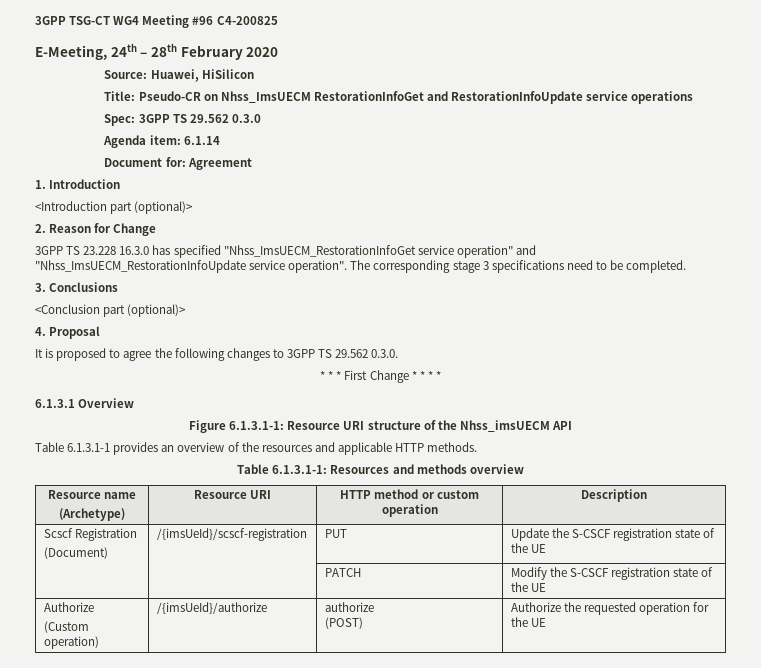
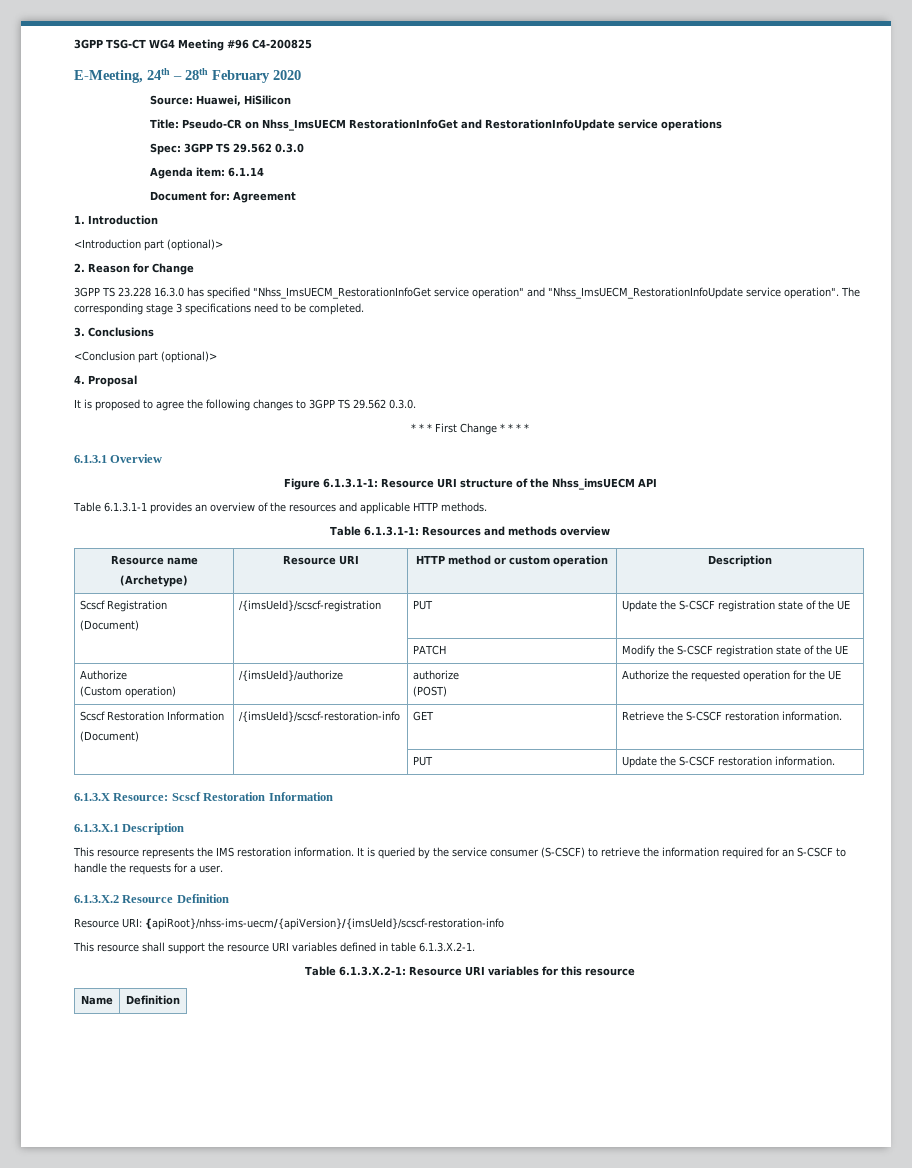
  | | PATCH | Modify the S-CSCF registration state of the UE
  Authorize
  (Custom operation) | /{imsUeId}/authorize | authorize
  (POST) | Authorize the requested operation for the UE
+ Scscf Restoration Information
+ (Document) | /{imsUeId}/scscf-restoration-info | GET | Retrieve the S-CSCF restoration information.
+ | | PUT | Update the S-CSCF restoration information.
+ 6.1.3.X Resource: Scscf Restoration Information
+ 6.1.3.X.1 Description
+ This resource represents the IMS restoration information. It is queried by the service consumer (S-CSCF) to retrieve the information required for an S-CSCF to handle the requests for a user.
+ 6.1.3.X.2 Resource Definition
+ Resource URI: {apiRoot}/nhss-ims-uecm/{apiVersion}/{imsUeId}/scscf-restoration-info
+ This resource shall support the resource URI variables defined in table 6.1.3.X.2-1.
+ Table 6.1.3.X.2-1: Resource URI variables for this resource
+ Name | Definition

